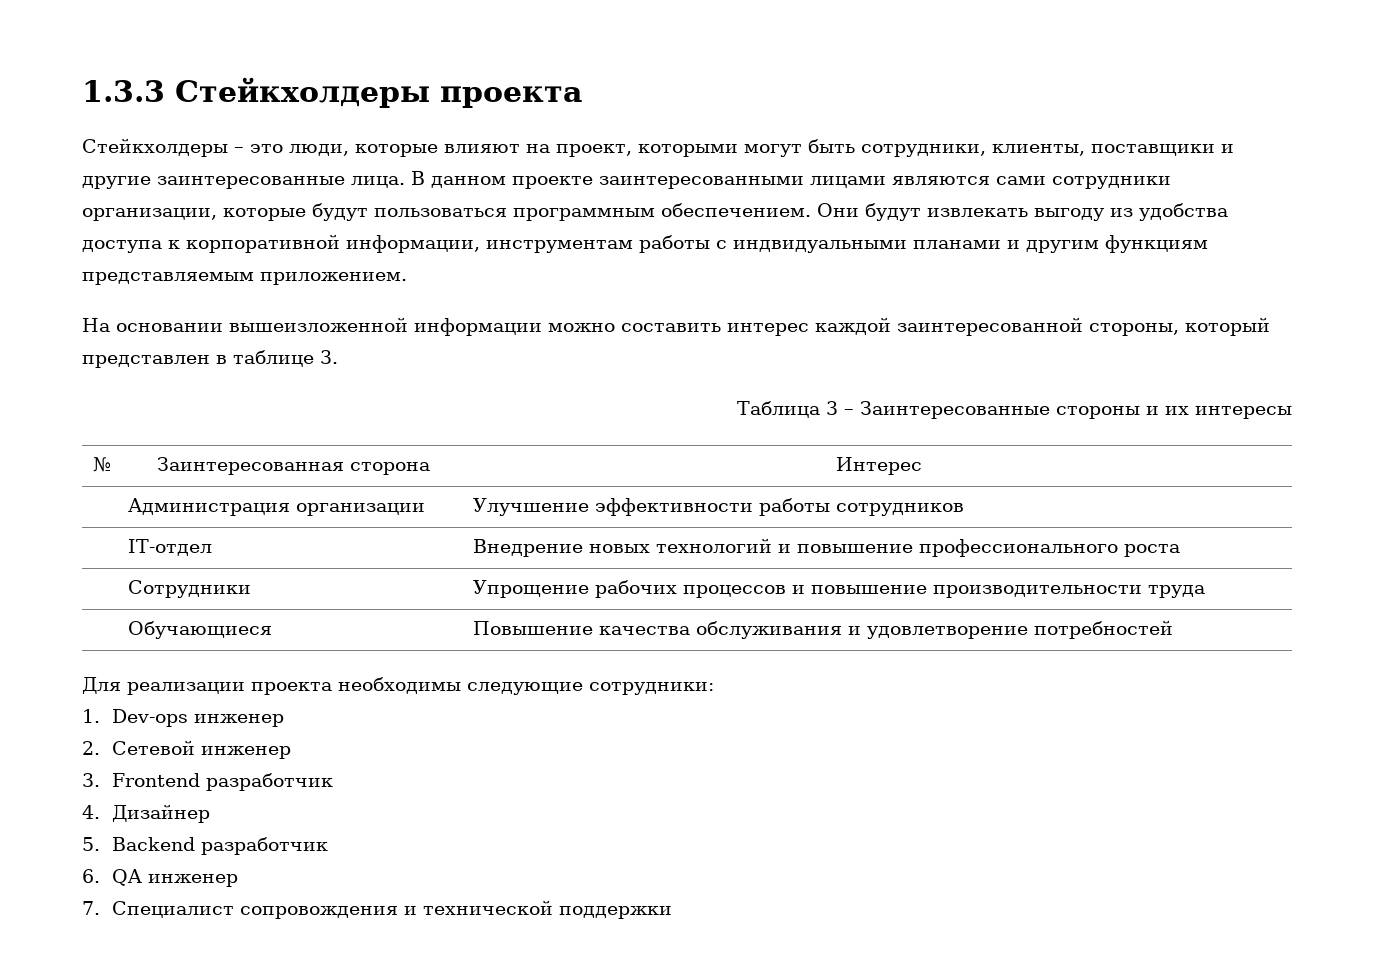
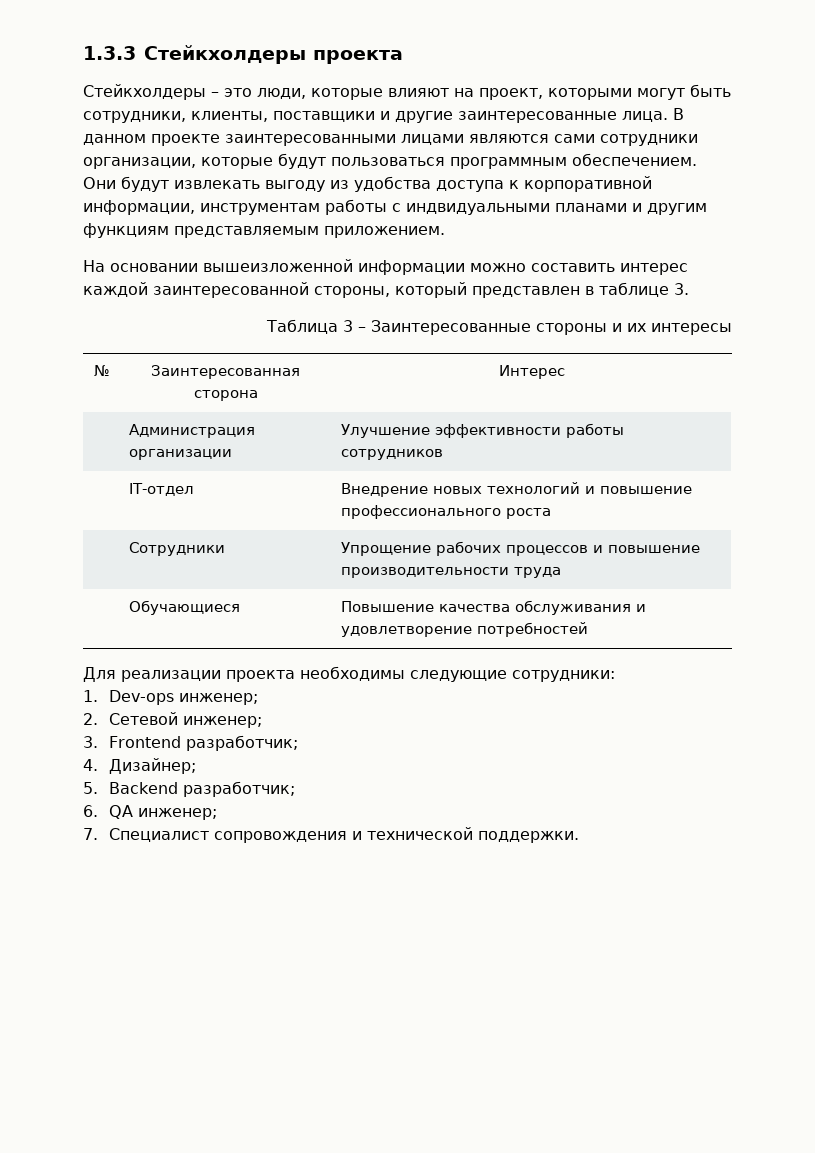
- 1. Dev-ops инженер
+ 1. Dev-ops инженер;
- 2. Сетевой инженер
+ 2. Сетевой инженер;
- 3. Frontend разработчик
+ 3. Frontend разработчик;
- 4. Дизайнер
+ 4. Дизайнер;
- 5. Backend разработчик
+ 5. Backend разработчик;
- 6. QA инженер
+ 6. QA инженер;
- 7. Специалист сопровождения и технической поддержки
+ 7. Специалист сопровождения и технической поддержки.

